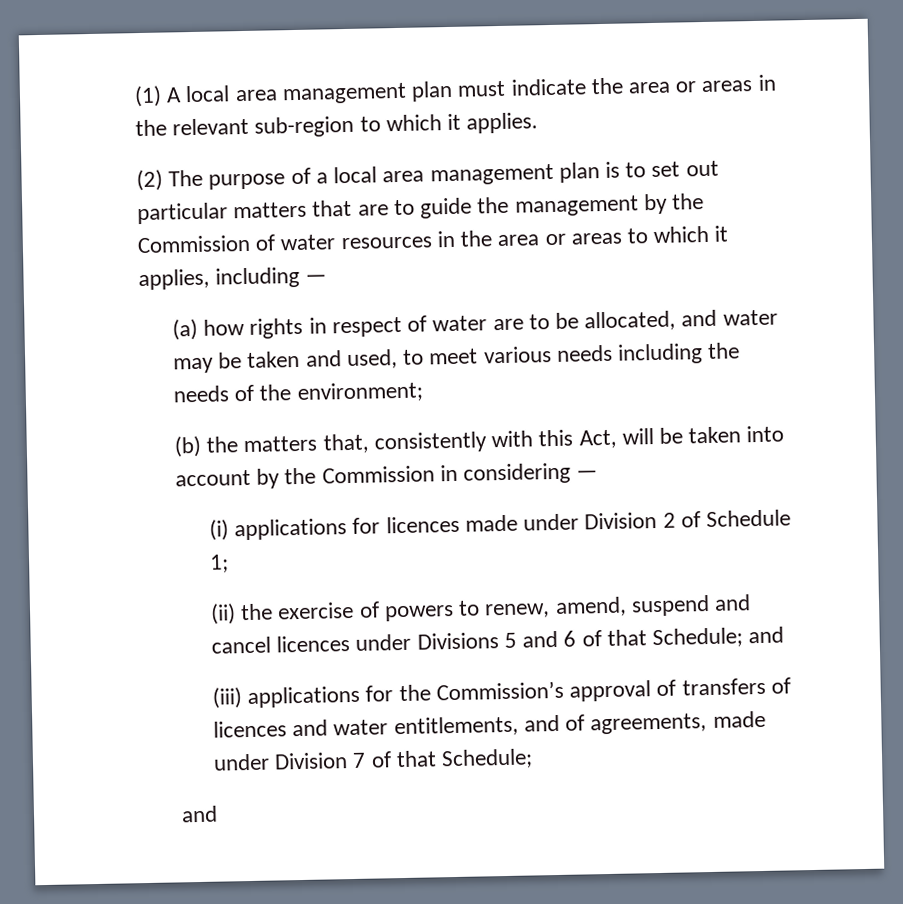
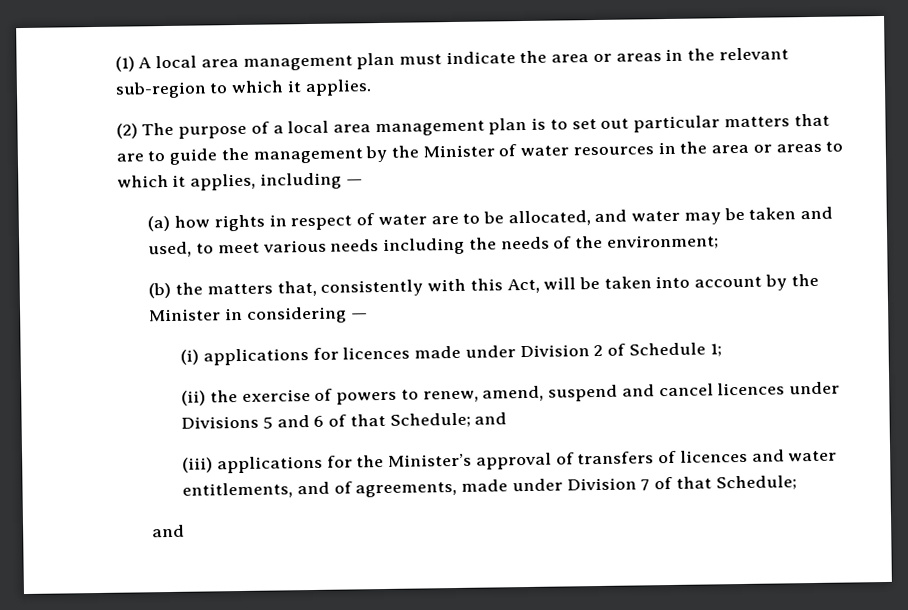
- (2) The purpose of a local area management plan is to set out particular matters that are to guide the management by the Commission of water resources in the area or areas to which it applies, including —
+ (2) The purpose of a local area management plan is to set out particular matters that are to guide the management by the Minister of water resources in the area or areas to which it applies, including —
- (b) the matters that, consistently with this Act, will be taken into account by the Commission in considering —
+ (b) the matters that, consistently with this Act, will be taken into account by the Minister in considering —
- (iii) applications for the Commission’s approval of transfers of licences and water entitlements, and of agreements, made under Division 7 of that Schedule;
+ (iii) applications for the Minister’s approval of transfers of licences and water entitlements, and of agreements, made under Division 7 of that Schedule;

